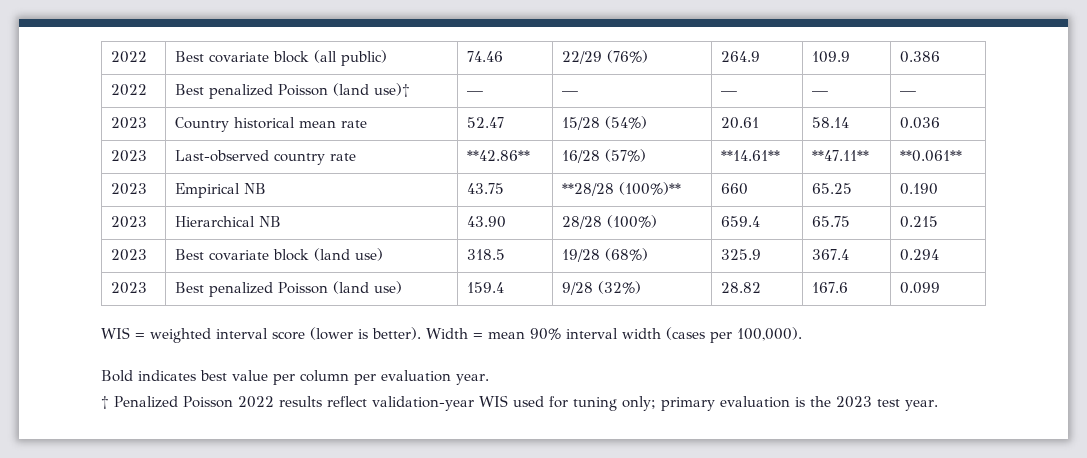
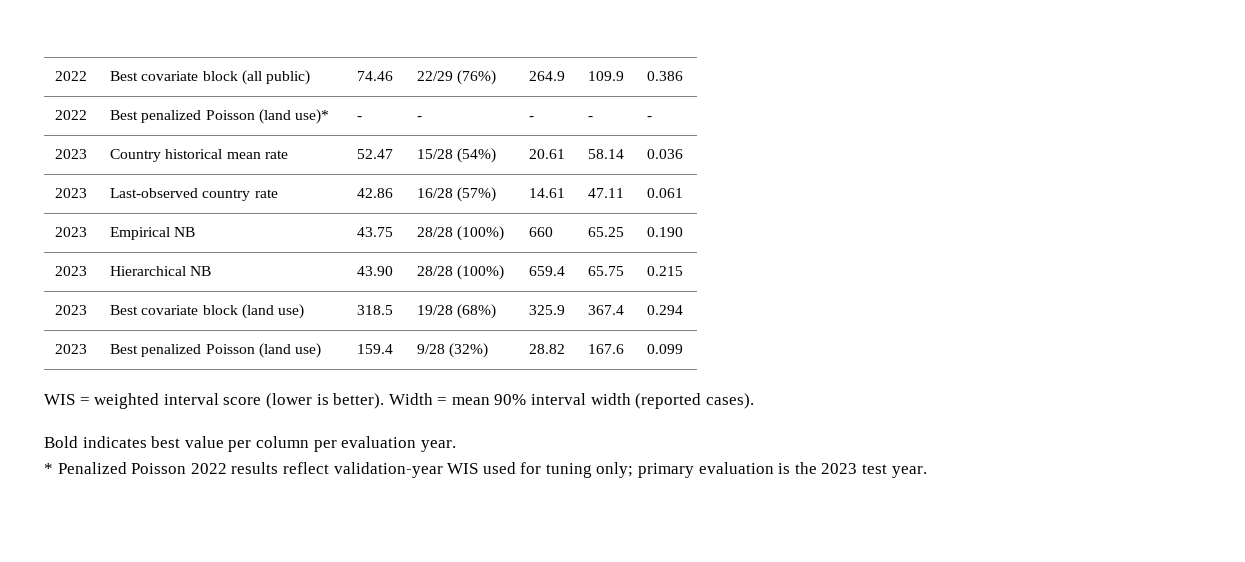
- 2022 | Best penalized Poisson (land use)† | — | — | — | — | —
+ 2022 | Best penalized Poisson (land use)* | - | - | - | - | -
- 2023 | Last-observed country rate | **42.86** | 16/28 (57%) | **14.61** | **47.11** | **0.061**
+ 2023 | Last-observed country rate | 42.86 | 16/28 (57%) | 14.61 | 47.11 | 0.061
- 2023 | Empirical NB | 43.75 | **28/28 (100%)** | 660 | 65.25 | 0.190
+ 2023 | Empirical NB | 43.75 | 28/28 (100%) | 660 | 65.25 | 0.190
- Width = mean 90% interval width (cases per 100,000).
+ Width = mean 90% interval width (reported cases).
- † Penalized Poisson 2022 results reflect validation-year WIS used for tuning only; primary evaluation is the 2023 test year.
+ * Penalized Poisson 2022 results reflect validation-year WIS used for tuning only; primary evaluation is the 2023 test year.

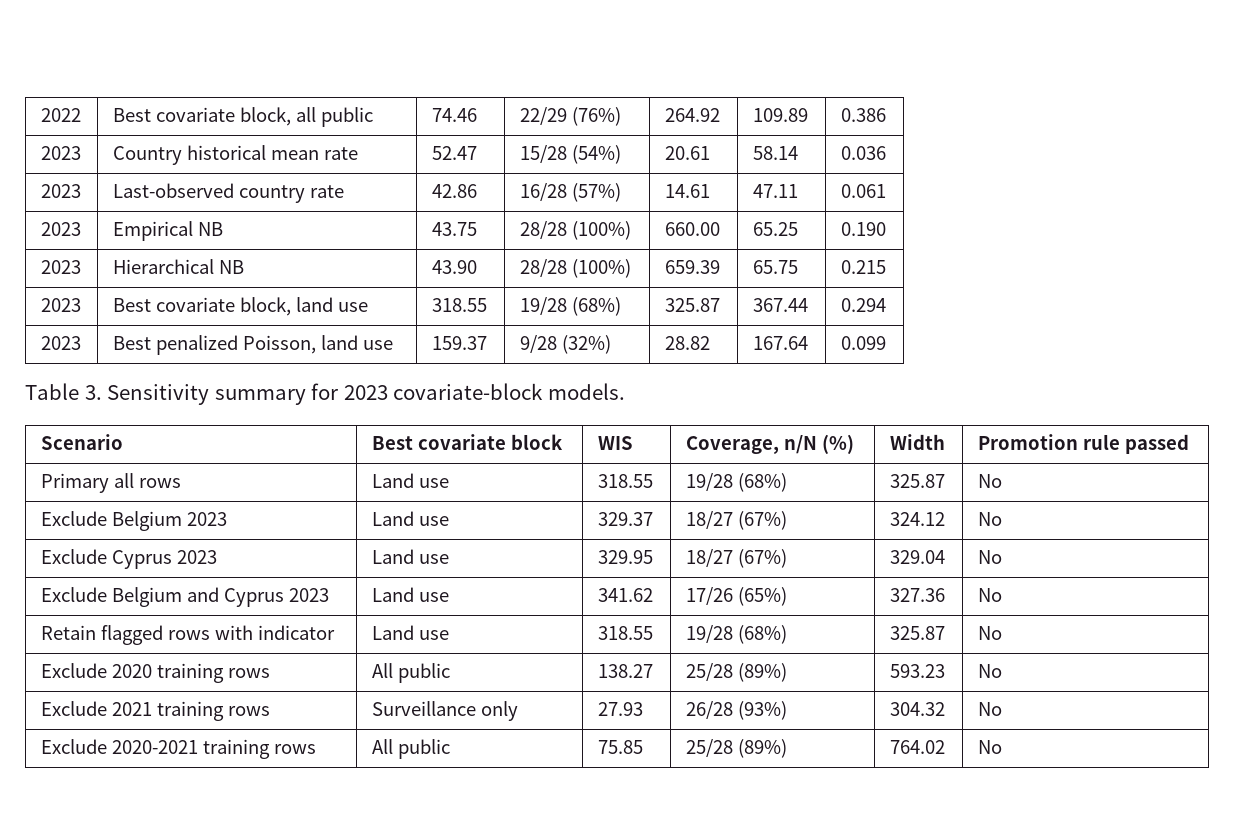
- 2022 | Best covariate block (all public) | 74.46 | 22/29 (76%) | 264.9 | 109.9 | 0.386
+ 2022 | Best covariate block, all public | 74.46 | 22/29 (76%) | 264.92 | 109.89 | 0.386
- 2022 | Best penalized Poisson (land use)* | - | - | - | - | -
- 2023 | Empirical NB | 43.75 | 28/28 (100%) | 660 | 65.25 | 0.190
+ 2023 | Empirical NB | 43.75 | 28/28 (100%) | 660.00 | 65.25 | 0.190
- 2023 | Hierarchical NB | 43.90 | 28/28 (100%) | 659.4 | 65.75 | 0.215
+ 2023 | Hierarchical NB | 43.90 | 28/28 (100%) | 659.39 | 65.75 | 0.215
- 2023 | Best covariate block (land use) | 318.5 | 19/28 (68%) | 325.9 | 367.4 | 0.294
+ 2023 | Best covariate block, land use | 318.55 | 19/28 (68%) | 325.87 | 367.44 | 0.294
- 2023 | Best penalized Poisson (land use) | 159.4 | 9/28 (32%) | 28.82 | 167.6 | 0.099
+ 2023 | Best penalized Poisson, land use | 159.37 | 9/28 (32%) | 28.82 | 167.64 | 0.099
- WIS = weighted interval score (lower is better). Width = mean 90% interval width (reported cases).
- Bold indicates best value per column per evaluation year.
- * Penalized Poisson 2022 results reflect validation-year WIS used for tuning only; primary evaluation is the 2023 test year.
+ Table 3. Sensitivity summary for 2023 covariate-block models.
+ Scenario | Best covariate block | WIS | Coverage, n/N (%) | Width | Promotion rule passed
+ Primary all rows | Land use | 318.55 | 19/28 (68%) | 325.87 | No
+ Exclude Belgium 2023 | Land use | 329.37 | 18/27 (67%) | 324.12 | No
+ Exclude Cyprus 2023 | Land use | 329.95 | 18/27 (67%) | 329.04 | No
+ Exclude Belgium and Cyprus 2023 | Land use | 341.62 | 17/26 (65%) | 327.36 | No
+ Retain flagged rows with indicator | Land use | 318.55 | 19/28 (68%) | 325.87 | No
+ Exclude 2020 training rows | All public | 138.27 | 25/28 (89%) | 593.23 | No
+ Exclude 2021 training rows | Surveillance only | 27.93 | 26/28 (93%) | 304.32 | No
+ Exclude 2020-2021 training rows | All public | 75.85 | 25/28 (89%) | 764.02 | No

